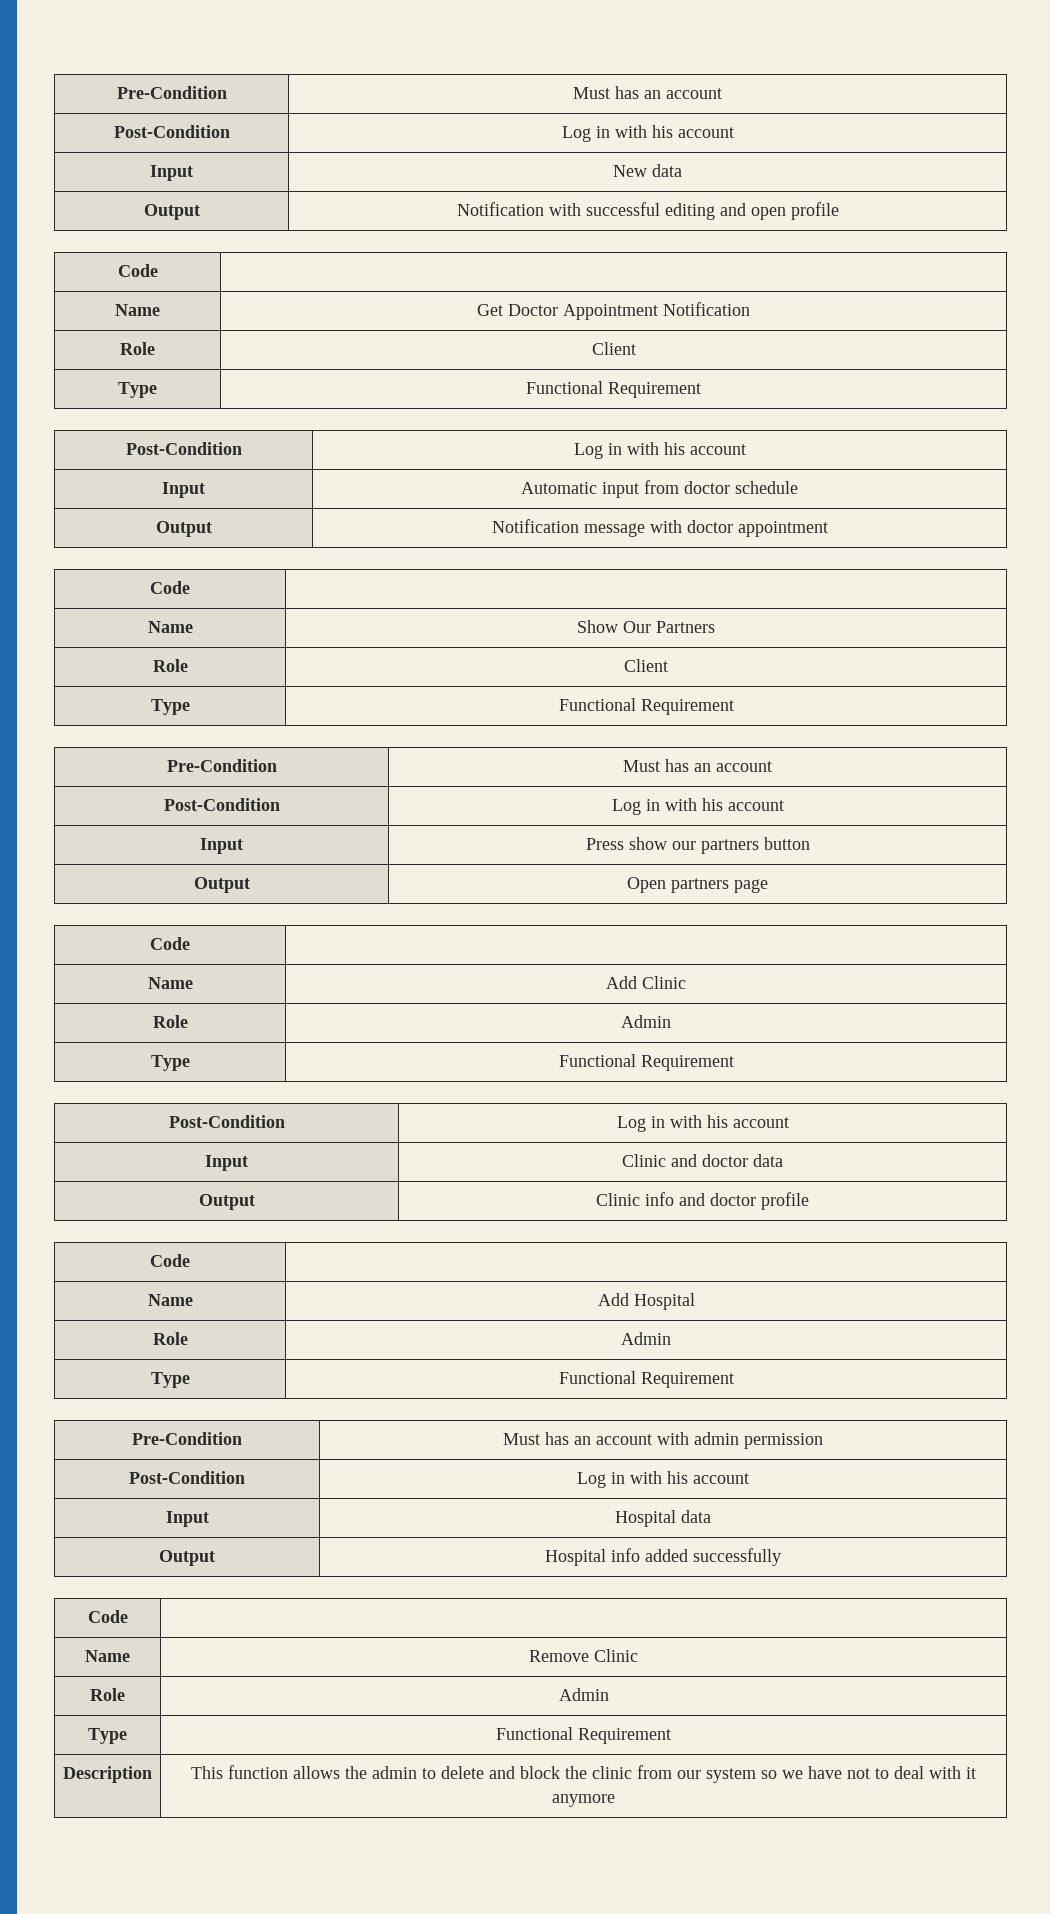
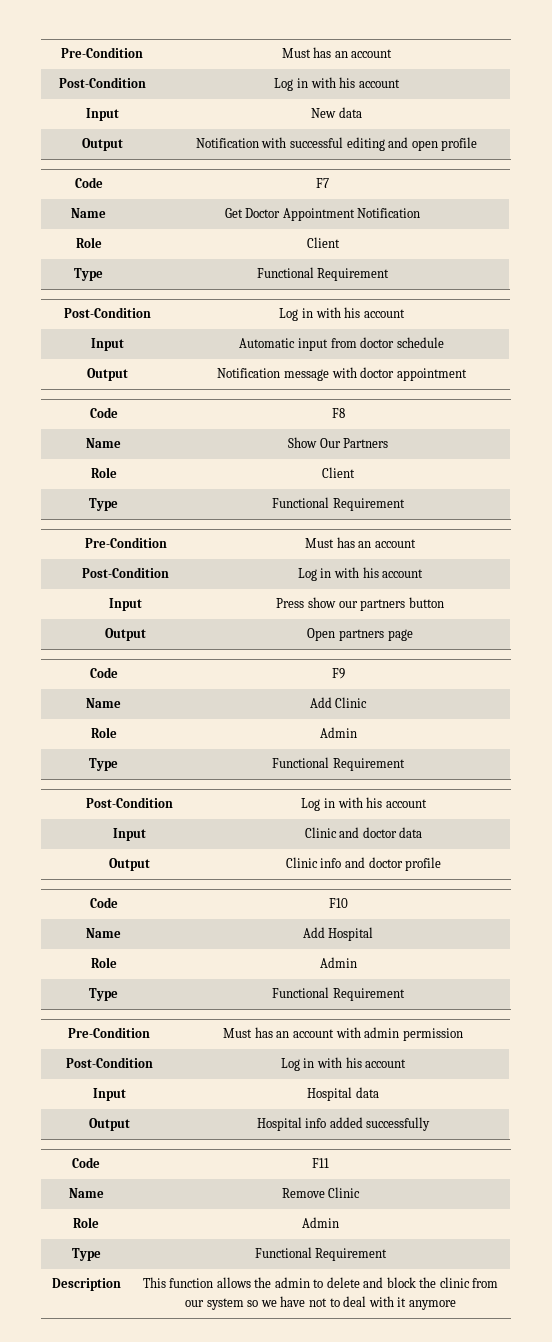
  Output | Notification with successful editing and open profile
- Code |
+ Code | F7
  Output | Notification message with doctor appointment
- Code |
+ Code | F8
  Output | Open partners page
- Code |
+ Code | F9
  Output | Clinic info and doctor profile
- Code |
+ Code | F10
  Output | Hospital info added successfully
- Code |
+ Code | F11

